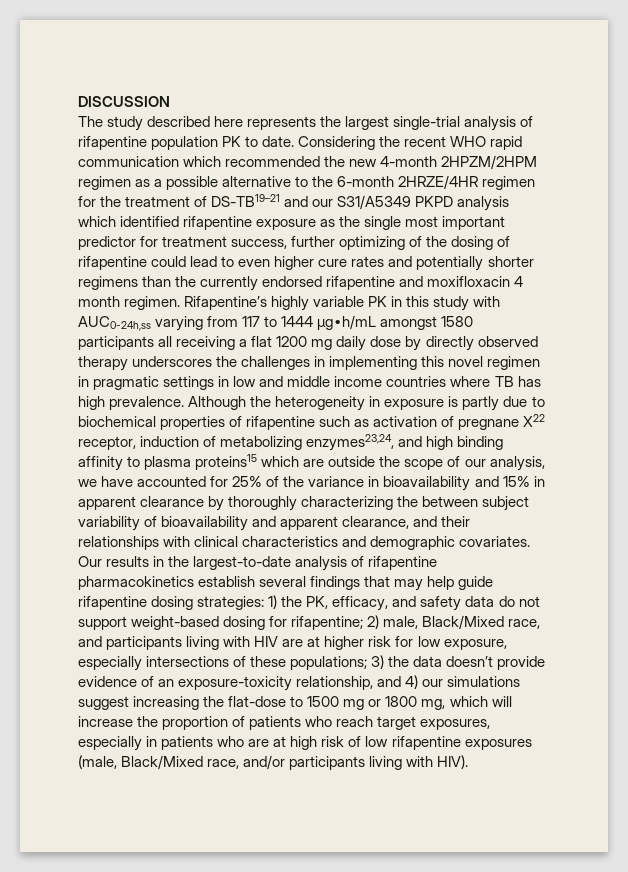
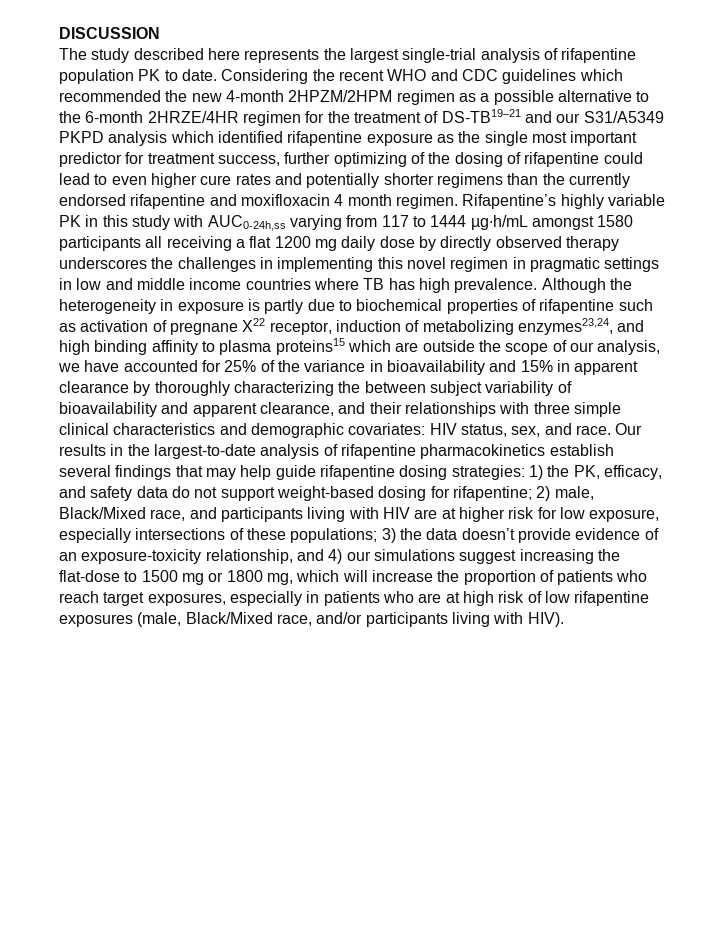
- Considering the recent WHO rapid communication which recommended the new 4-month 2HPZM/2HPM regimen as a possible alternative to the 6-month 2HRZE/4HR regimen for the treatment of DS-TB19–21 and our S31/A5349 PKPD analysis which identified rifapentine exposure as the single most important predictor for treatment success, further optimizing of the dosing of rifapentine could lead to even higher cure rates and potentially shorter regimens than the currently endorsed rifapentine and moxifloxacin 4 month regimen.
+ Considering the recent WHO and CDC guidelines which recommended the new 4-month 2HPZM/2HPM regimen as a possible alternative to the 6-month 2HRZE/4HR regimen for the treatment of DS-TB19–21 and our S31/A5349 PKPD analysis which identified rifapentine exposure as the single most important predictor for treatment success, further optimizing of the dosing of rifapentine could lead to even higher cure rates and potentially shorter regimens than the currently endorsed rifapentine and moxifloxacin 4 month regimen.
- Although the heterogeneity in exposure is partly due to biochemical properties of rifapentine such as activation of pregnane X22 receptor, induction of metabolizing enzymes23,24, and high binding affinity to plasma proteins15 which are outside the scope of our analysis, we have accounted for 25% of the variance in bioavailability and 15% in apparent clearance by thoroughly characterizing the between subject variability of bioavailability and apparent clearance, and their relationships with clinical characteristics and demographic covariates.
+ Although the heterogeneity in exposure is partly due to biochemical properties of rifapentine such as activation of pregnane X22 receptor, induction of metabolizing enzymes23,24, and high binding affinity to plasma proteins15 which are outside the scope of our analysis, we have accounted for 25% of the variance in bioavailability and 15% in apparent clearance by thoroughly characterizing the between subject variability of bioavailability and apparent clearance, and their relationships with three simple clinical characteristics and demographic covariates: HIV status, sex, and race.

